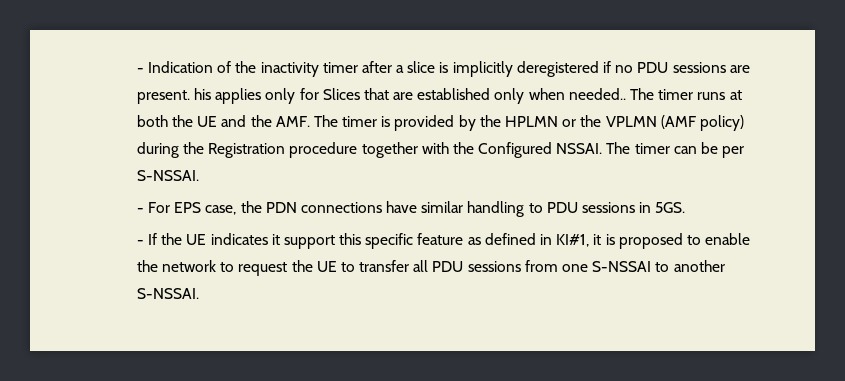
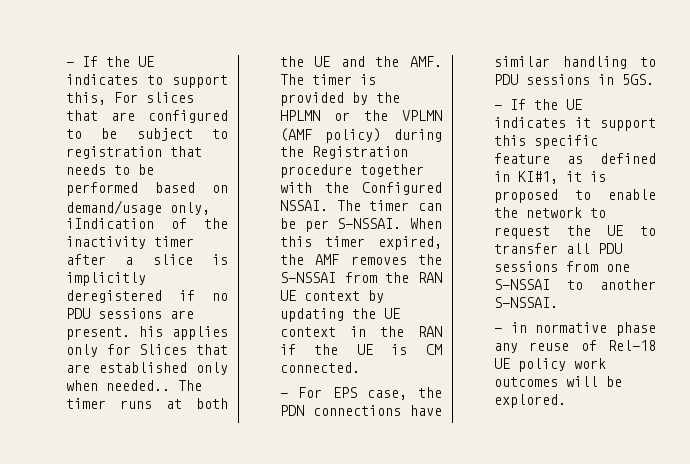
- - Indication of the inactivity timer after a slice is implicitly deregistered if no PDU sessions are present. his applies only for Slices that are established only when needed..
+ - If the UE indicates to support this, For slices that are configured to be subject to registration that needs to be performed based on demand/usage only, iIndication of the inactivity timer after a slice is implicitly deregistered if no PDU sessions are present. his applies only for Slices that are established only when needed..
+ When this timer expired, the AMF removes the S-NSSAI from the RAN UE context by updating the UE context in the RAN if the UE is CM connected.
+ - in normative phase any reuse of Rel-18 UE policy work outcomes will be explored.

